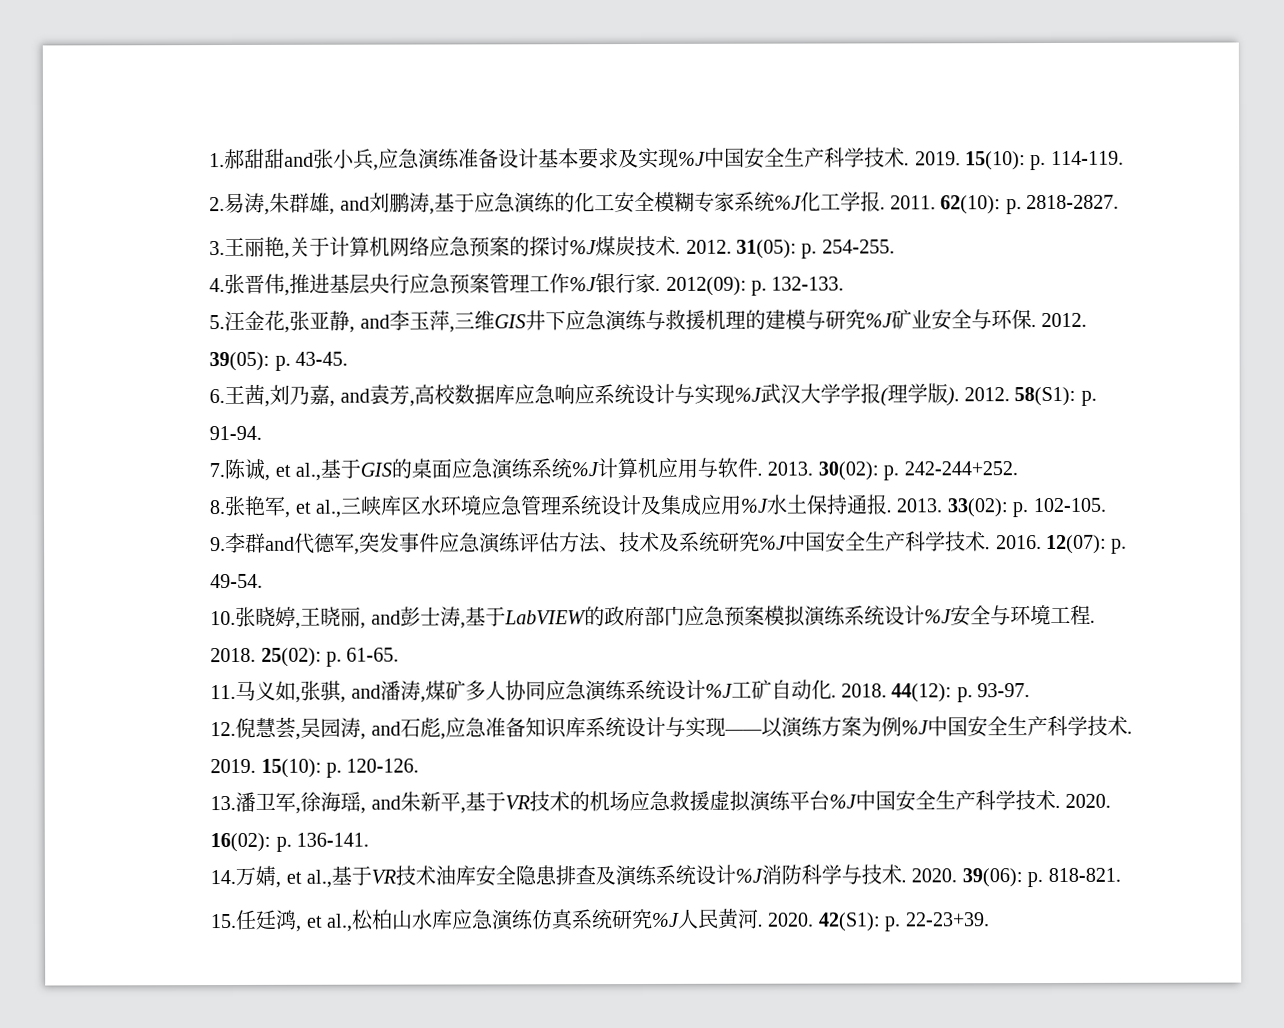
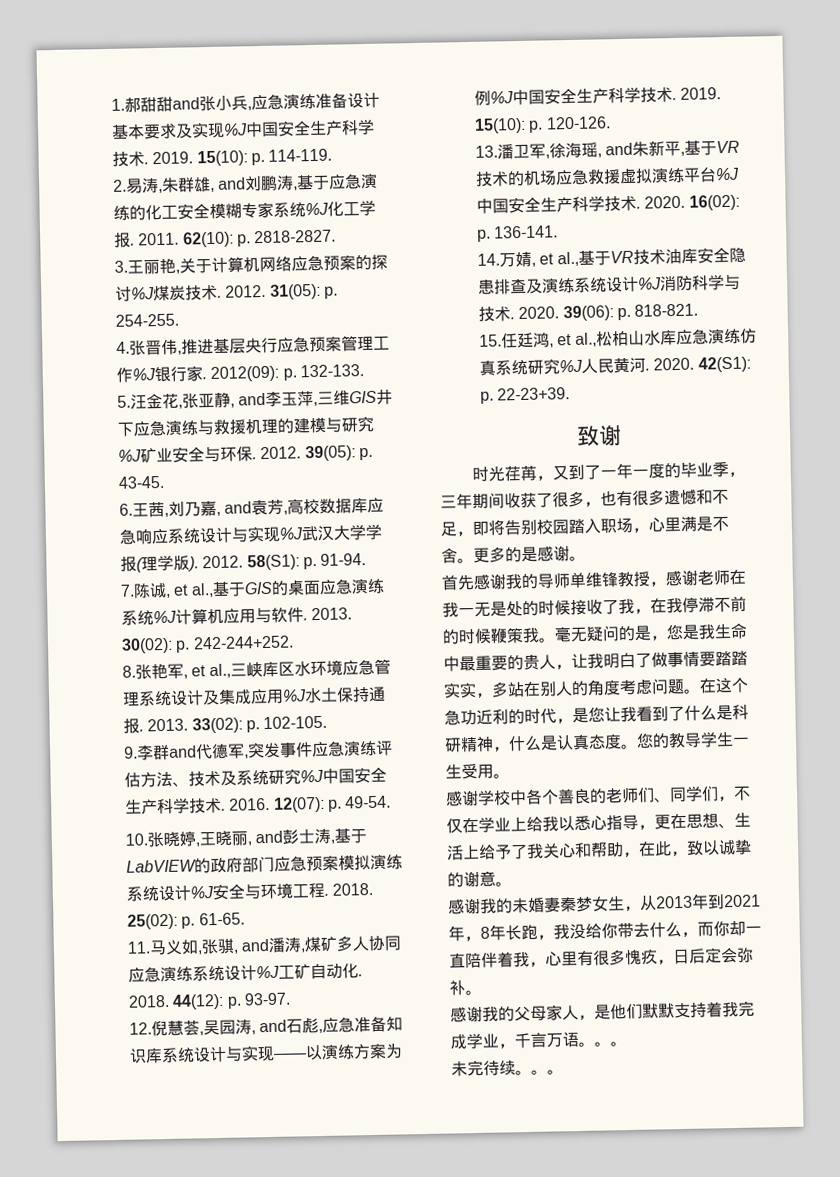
+ 致谢
+ 时光荏苒，又到了一年一度的毕业季，三年期间收获了很多，也有很多遗憾和不足，即将告别校园踏入职场，心里满是不舍。更多的是感谢。
+ 首先感谢我的导师单维锋教授，感谢老师在我一无是处的时候接收了我，在我停滞不前的时候鞭策我。毫无疑问的是，您是我生命中最重要的贵人，让我明白了做事情要踏踏实实，多站在别人的角度考虑问题。在这个急功近利的时代，是您让我看到了什么是科研精神，什么是认真态度。您的教导学生一生受用。
+ 感谢学校中各个善良的老师们、同学们，不仅在学业上给我以悉心指导，更在思想、生活上给予了我关心和帮助，在此，致以诚挚的谢意。
+ 感谢我的未婚妻秦梦女生，从2013年到2021年，8年长跑，我没给你带去什么，而你却一直陪伴着我，心里有很多愧疚，日后定会弥补。
+ 感谢我的父母家人，是他们默默支持着我完成学业，千言万语。。。
+ 未完待续。。。

